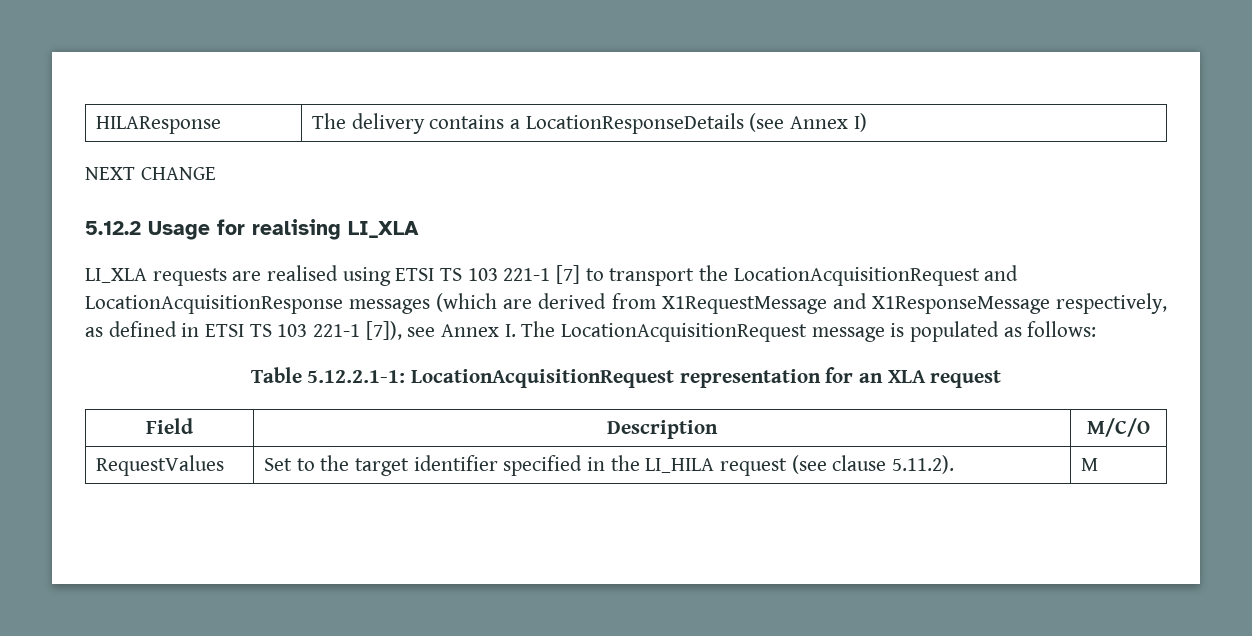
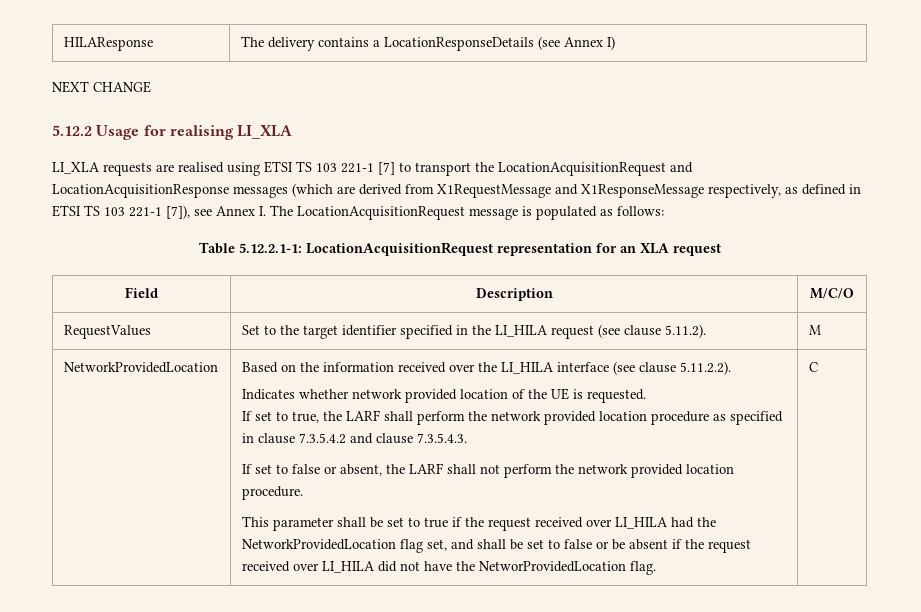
+ NetworkProvidedLocation | Based on the information received over the LI_HILA interface (see clause 5.11.2.2).
+ Indicates whether network provided location of the UE is requested.
+ If set to true, the LARF shall perform the network provided location procedure as specified in clause 7.3.5.4.2 and clause 7.3.5.4.3.
+ If set to false or absent, the LARF shall not perform the network provided location procedure.
+ This parameter shall be set to true if the request received over LI_HILA had the NetworkProvidedLocation flag set, and shall be set to false or be absent if the request received over LI_HILA did not have the NetworProvidedLocation flag. | C

